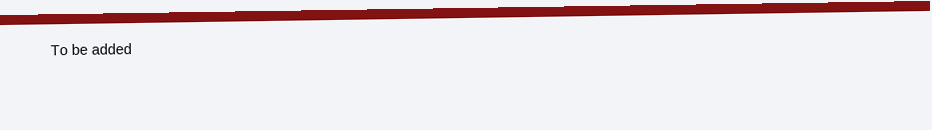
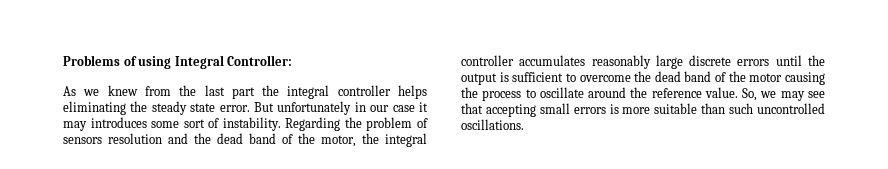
- To be added
+ Problems of using Integral Controller:
+ As we knew from the last part the integral controller helps eliminating the steady state error. But unfortunately in our case it may introduces some sort of instability. Regarding the problem of sensors resolution and the dead band of the motor, the integral controller accumulates reasonably large discrete errors until the output is sufficient to overcome the dead band of the motor causing the process to oscillate around the reference value. So, we may see that accepting small errors is more suitable than such uncontrolled oscillations.

